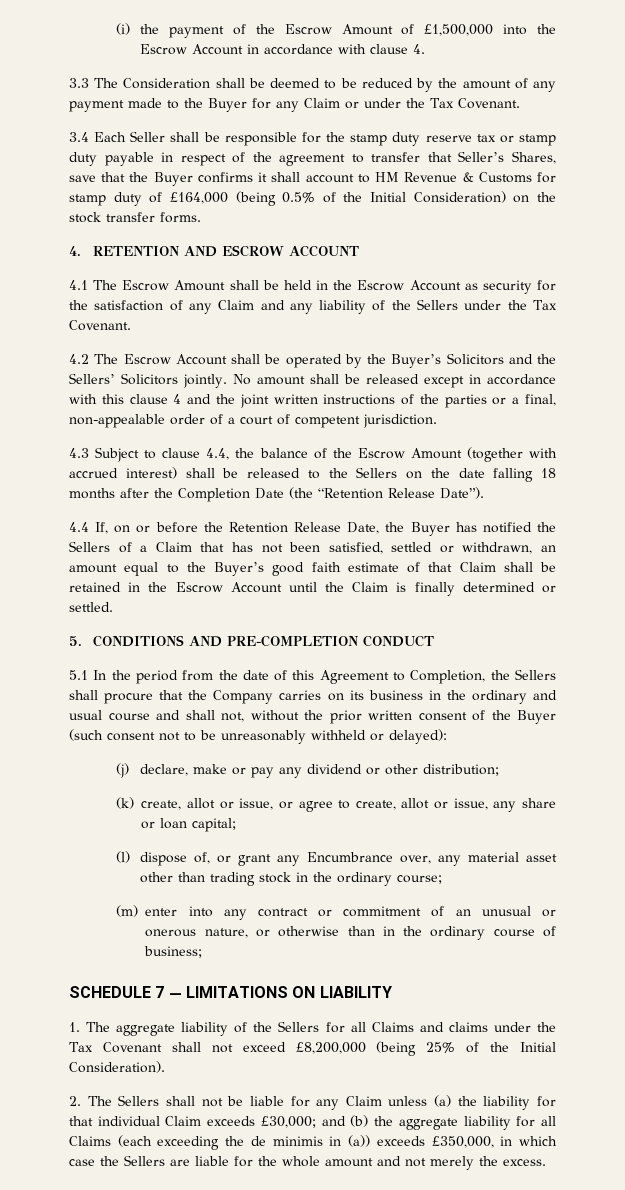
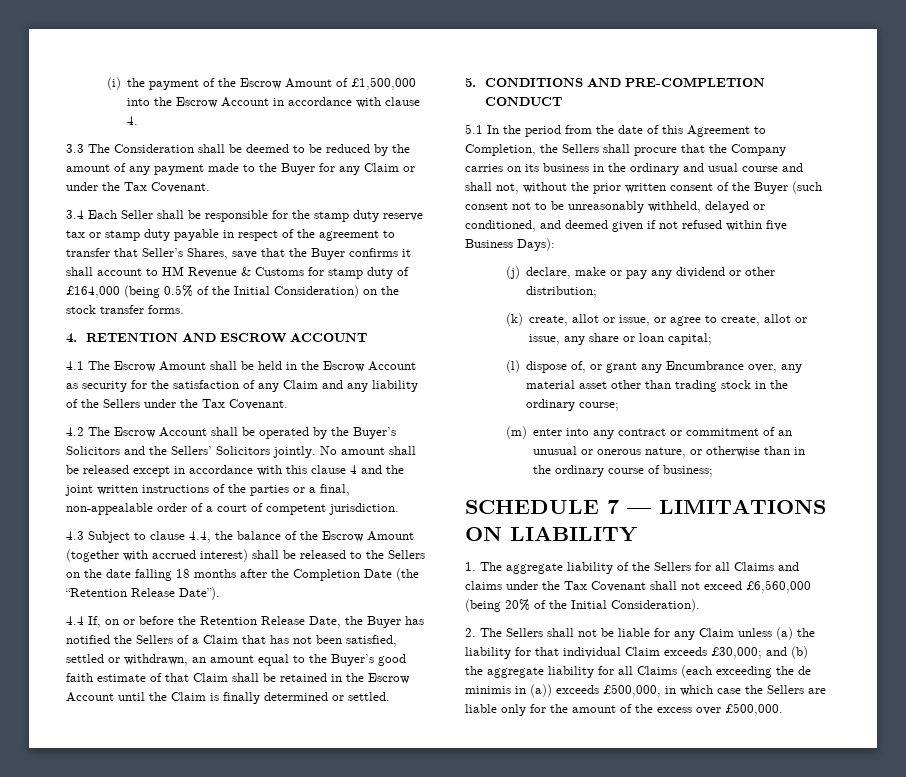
- 5.1 In the period from the date of this Agreement to Completion, the Sellers shall procure that the Company carries on its business in the ordinary and usual course and shall not, without the prior written consent of the Buyer (such consent not to be unreasonably withheld or delayed):
+ 5.1 In the period from the date of this Agreement to Completion, the Sellers shall procure that the Company carries on its business in the ordinary and usual course and shall not, without the prior written consent of the Buyer (such consent not to be unreasonably withheld, delayed or conditioned, and deemed given if not refused within five Business Days):
- 1. The aggregate liability of the Sellers for all Claims and claims under the Tax Covenant shall not exceed £8,200,000 (being 25% of the Initial Consideration).
+ 1. The aggregate liability of the Sellers for all Claims and claims under the Tax Covenant shall not exceed £6,560,000 (being 20% of the Initial Consideration).
- 2. The Sellers shall not be liable for any Claim unless (a) the liability for that individual Claim exceeds £30,000; and (b) the aggregate liability for all Claims (each exceeding the de minimis in (a)) exceeds £350,000, in which case the Sellers are liable for the whole amount and not merely the excess.
+ 2. The Sellers shall not be liable for any Claim unless (a) the liability for that individual Claim exceeds £30,000; and (b) the aggregate liability for all Claims (each exceeding the de minimis in (a)) exceeds £500,000, in which case the Sellers are liable only for the amount of the excess over £500,000.

